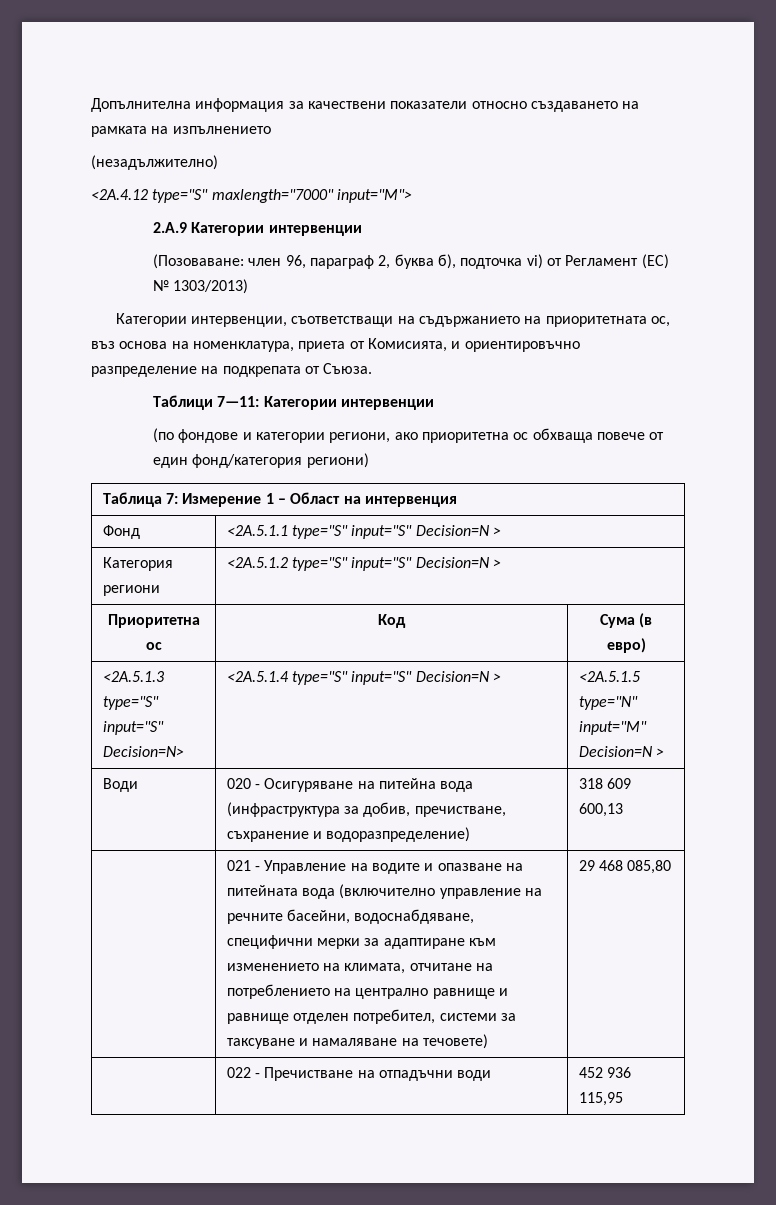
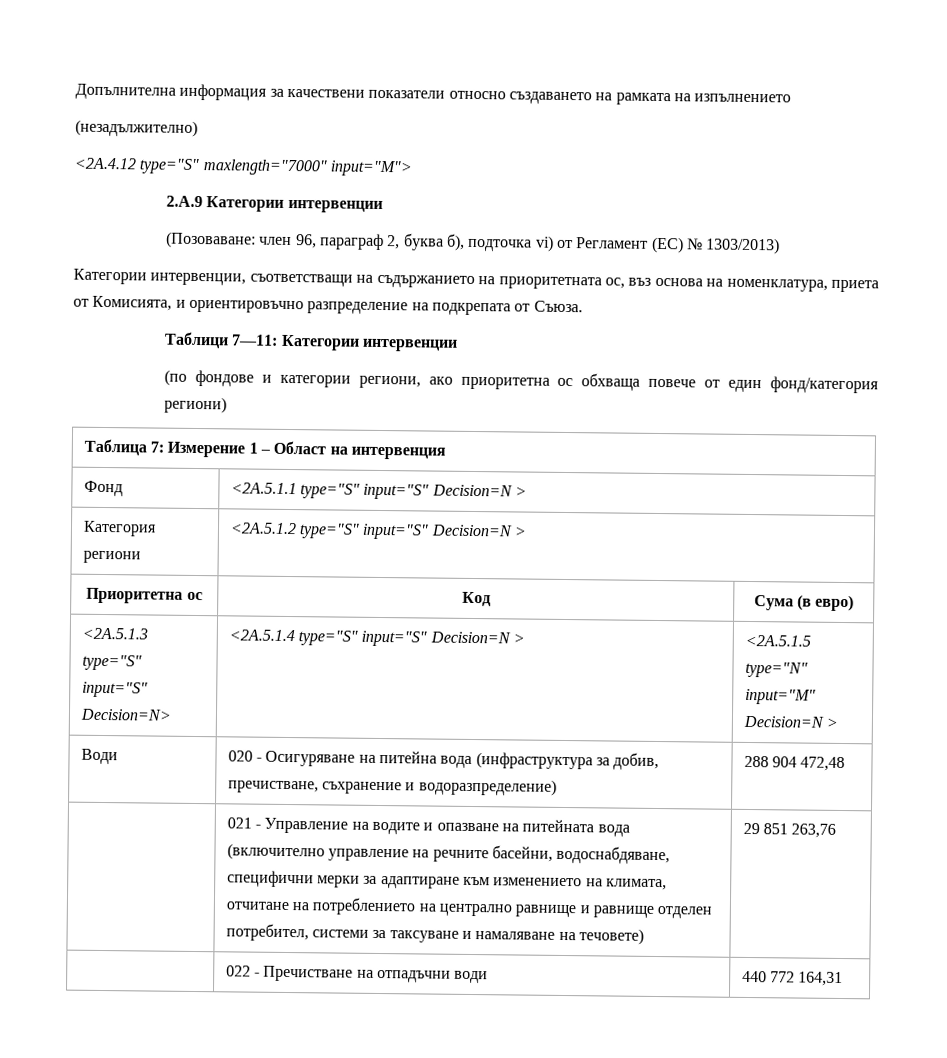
- Води | 020 - Осигуряване на питейна вода (инфраструктура за добив, пречистване, съхранение и водоразпределение) | 318 609 600,13
+ Води | 020 - Осигуряване на питейна вода (инфраструктура за добив, пречистване, съхранение и водоразпределение) | 288 904 472,48
- 29 468 085,80
+ 29 851 263,76
- | 022 - Пречистване на отпадъчни води | 452 936 115,95
+ | 022 - Пречистване на отпадъчни води | 440 772 164,31

